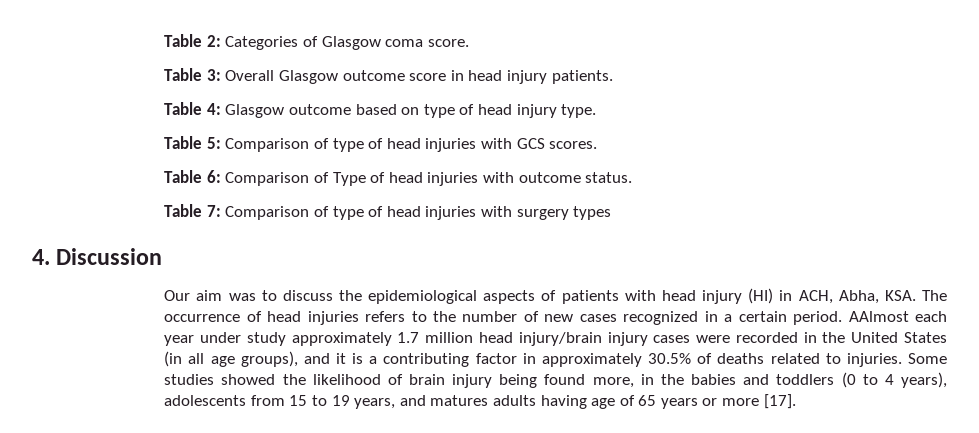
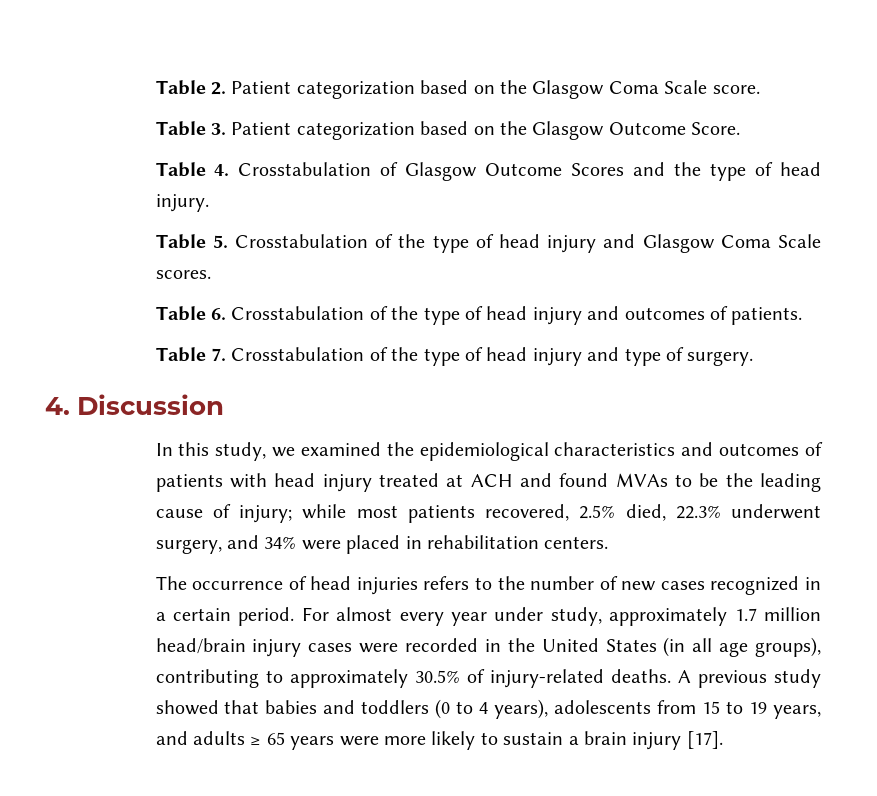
- Table 2: Categories of Glasgow coma score.
- Table 3: Overall Glasgow outcome score in head injury patients.
- Table 4: Glasgow outcome based on type of head injury type.
- Table 5: Comparison of type of head injuries with GCS scores.
- Table 6: Comparison of Type of head injuries with outcome status.
- Table 7: Comparison of type of head injuries with surgery types
+ Table 2. Patient categorization based on the Glasgow Coma Scale score.
+ Table 3. Patient categorization based on the Glasgow Outcome Score.
+ Table 4. Crosstabulation of Glasgow Outcome Scores and the type of head injury.
+ Table 5. Crosstabulation of the type of head injury and Glasgow Coma Scale scores.
+ Table 6. Crosstabulation of the type of head injury and outcomes of patients.
+ Table 7. Crosstabulation of the type of head injury and type of surgery.
  4. Discussion
- Our aim was to discuss the epidemiological aspects of patients with head injury (HI) in ACH, Abha, KSA. The occurrence of head injuries refers to the number of new cases recognized in a certain period.
+ In this study, we examined the epidemiological characteristics and outcomes of patients with head injury treated at ACH and found MVAs to be the leading cause of injury; while most patients recovered, 2.5% died, 22.3% underwent surgery, and 34% were placed in rehabilitation centers.
+ The occurrence of head injuries refers to the number of new cases recognized in a certain period.
- AAlmost each year under study approximately 1.7 million head injury/brain injury cases were recorded in the United States (in all age groups), and it is a contributing factor in approximately 30.5% of deaths related to injuries. Some studies showed the likelihood of brain injury being found more, in the babies and toddlers (0 to 4 years), adolescents from 15 to 19 years, and matures adults having age of 65 years or more [17].
+ For almost every year under study, approximately 1.7 million head/brain injury cases were recorded in the United States (in all age groups), contributing to approximately 30.5% of injury-related deaths. A previous study showed that babies and toddlers (0 to 4 years), adolescents from 15 to 19 years, and adults ≥ 65 years were more likely to sustain a brain injury [17].

